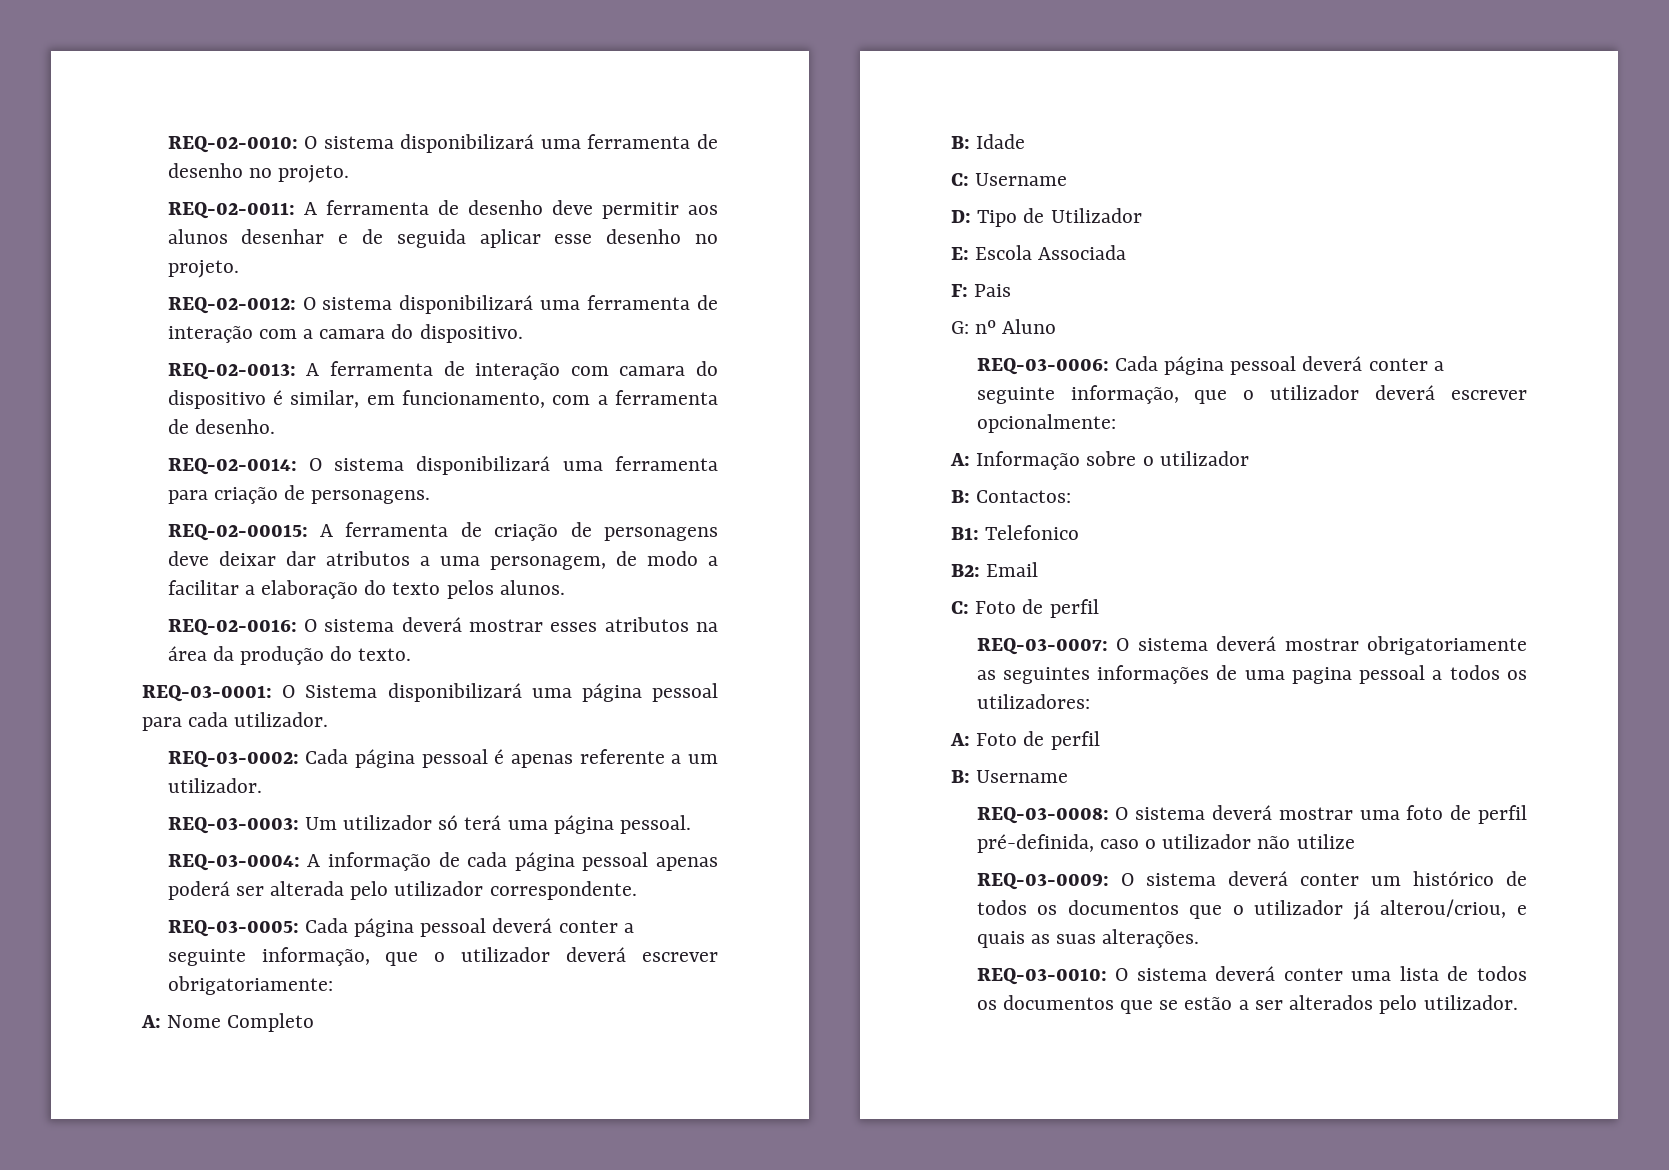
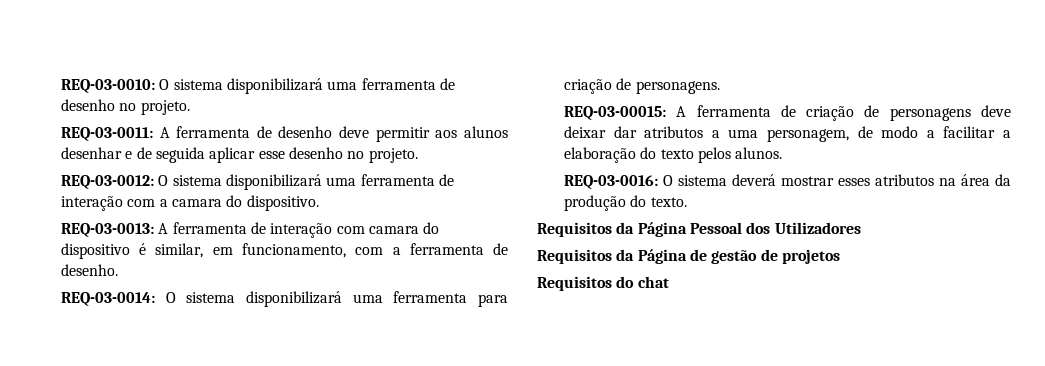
- REQ-02-0010: O sistema disponibilizará uma ferramenta de desenho no projeto.
+ REQ-03-0010: O sistema disponibilizará uma ferramenta de desenho no projeto.
- REQ-02-0011: A ferramenta de desenho deve permitir aos alunos desenhar e de seguida aplicar esse desenho no projeto.
+ REQ-03-0011: A ferramenta de desenho deve permitir aos alunos desenhar e de seguida aplicar esse desenho no projeto.
- REQ-02-0012: O sistema disponibilizará uma ferramenta de interação com a camara do dispositivo.
+ REQ-03-0012: O sistema disponibilizará uma ferramenta de interação com a camara do dispositivo.
- REQ-02-0013: A ferramenta de interação com camara do dispositivo é similar, em funcionamento, com a ferramenta de desenho.
+ REQ-03-0013: A ferramenta de interação com camara do dispositivo é similar, em funcionamento, com a ferramenta de desenho.
- REQ-02-0014: O sistema disponibilizará uma ferramenta para criação de personagens.
+ REQ-03-0014: O sistema disponibilizará uma ferramenta para criação de personagens.
- REQ-02-00015: A ferramenta de criação de personagens deve deixar dar atributos a uma personagem, de modo a facilitar a elaboração do texto pelos alunos.
+ REQ-03-00015: A ferramenta de criação de personagens deve deixar dar atributos a uma personagem, de modo a facilitar a elaboração do texto pelos alunos.
- REQ-02-0016: O sistema deverá mostrar esses atributos na área da produção do texto.
+ REQ-03-0016: O sistema deverá mostrar esses atributos na área da produção do texto.
- REQ-03-0001: O Sistema disponibilizará uma página pessoal para cada utilizador.
- REQ-03-0002: Cada página pessoal é apenas referente a um utilizador.
- REQ-03-0003: Um utilizador só terá uma página pessoal.
- REQ-03-0004: A informação de cada página pessoal apenas poderá ser alterada pelo utilizador correspondente.
- REQ-03-0005: Cada página pessoal deverá conter a seguinte informação, que o utilizador deverá escrever obrigatoriamente:
- A: Nome Completo
- B: Idade
- C: Username
- D: Tipo de Utilizador
- E: Escola Associada
- F: Pais
- G: nº Aluno
- REQ-03-0006: Cada página pessoal deverá conter a seguinte informação, que o utilizador deverá escrever opcionalmente:
- A: Informação sobre o utilizador
- B: Contactos:
- B1: Telefonico
- B2: Email
- C: Foto de perfil
- REQ-03-0007: O sistema deverá mostrar obrigatoriamente as seguintes informações de uma pagina pessoal a todos os utilizadores:
- A: Foto de perfil
- B: Username
- REQ-03-0008: O sistema deverá mostrar uma foto de perfil pré-definida, caso o utilizador não utilize
- REQ-03-0009: O sistema deverá conter um histórico de todos os documentos que o utilizador já alterou/criou, e quais as suas alterações.
- REQ-03-0010: O sistema deverá conter uma lista de todos os documentos que se estão a ser alterados pelo utilizador.
+ Requisitos da Página Pessoal dos Utilizadores
+ Requisitos da Página de gestão de projetos
+ Requisitos do chat

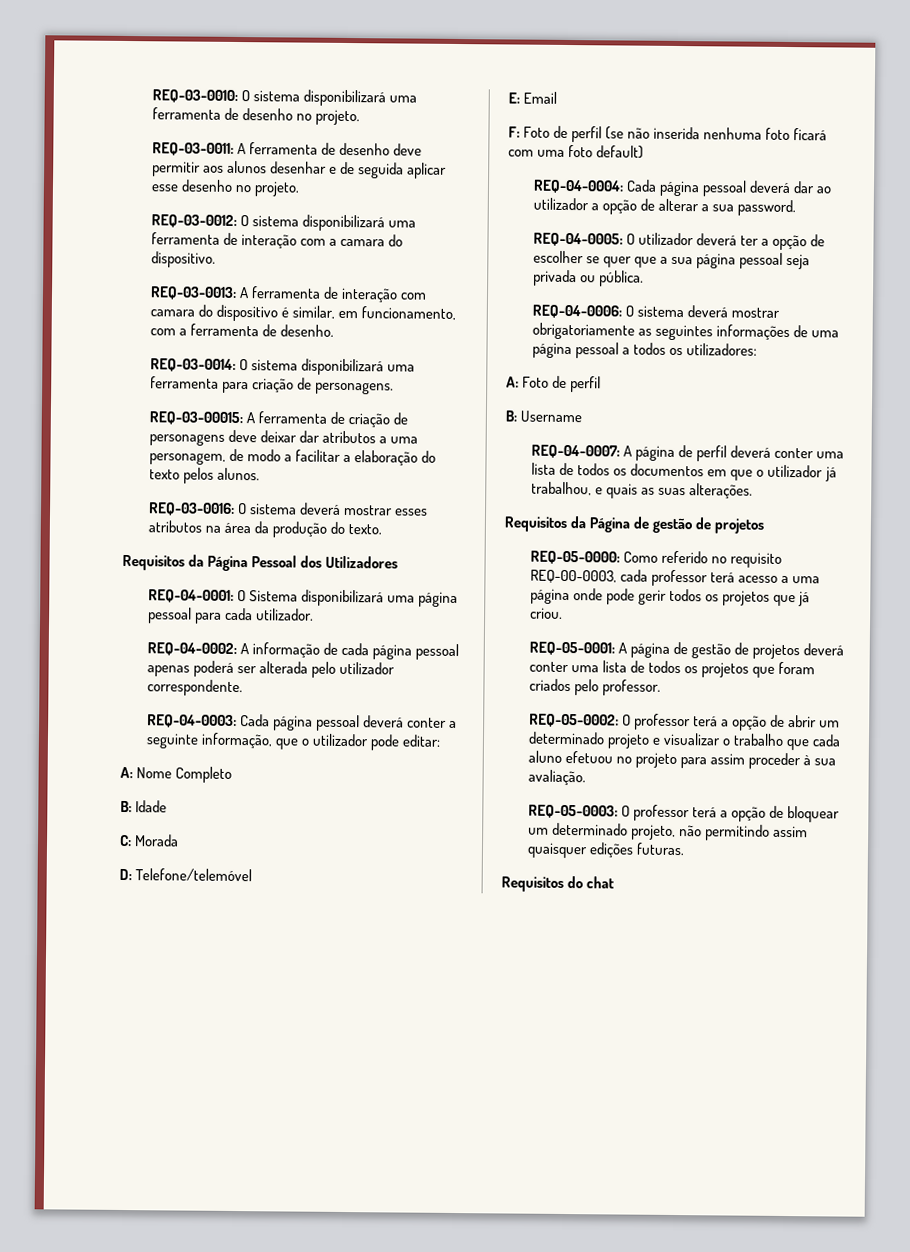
+ REQ-04-0001: O Sistema disponibilizará uma página pessoal para cada utilizador.
+ REQ-04-0002: A informação de cada página pessoal apenas poderá ser alterada pelo utilizador correspondente.
+ REQ-04-0003: Cada página pessoal deverá conter a seguinte informação, que o utilizador pode editar:
+ A: Nome Completo
+ B: Idade
+ C: Morada
+ D: Telefone/telemóvel
+ E: Email
+ F: Foto de perfil (se não inserida nenhuma foto ficará com uma foto default)
+ REQ-04-0004: Cada página pessoal deverá dar ao utilizador a opção de alterar a sua password.
+ REQ-04-0005: O utilizador deverá ter a opção de escolher se quer que a sua página pessoal seja privada ou pública.
+ REQ-04-0006: O sistema deverá mostrar obrigatoriamente as seguintes informações de uma página pessoal a todos os utilizadores:
+ A: Foto de perfil
+ B: Username
+ REQ-04-0007: A página de perfil deverá conter uma lista de todos os documentos em que o utilizador já trabalhou, e quais as suas alterações.
+ REQ-05-0000: Como referido no requisito REQ-00-0003, cada professor terá acesso a uma página onde pode gerir todos os projetos que já criou.
+ REQ-05-0001: A página de gestão de projetos deverá conter uma lista de todos os projetos que foram criados pelo professor.
+ REQ-05-0002: O professor terá a opção de abrir um determinado projeto e visualizar o trabalho que cada aluno efetuou no projeto para assim proceder à sua avaliação.
+ REQ-05-0003: O professor terá a opção de bloquear um determinado projeto, não permitindo assim quaisquer edições futuras.

